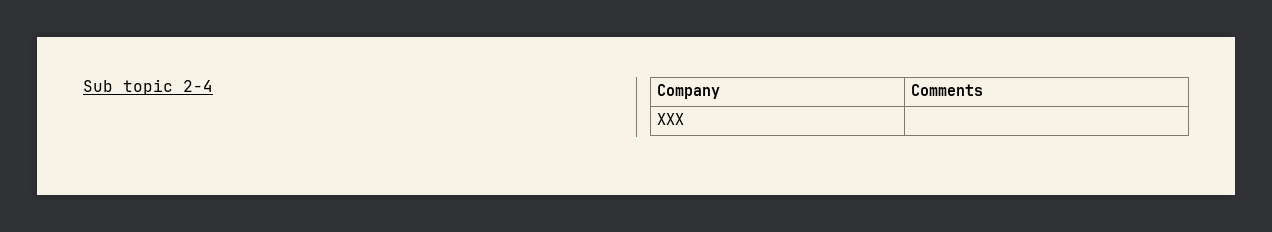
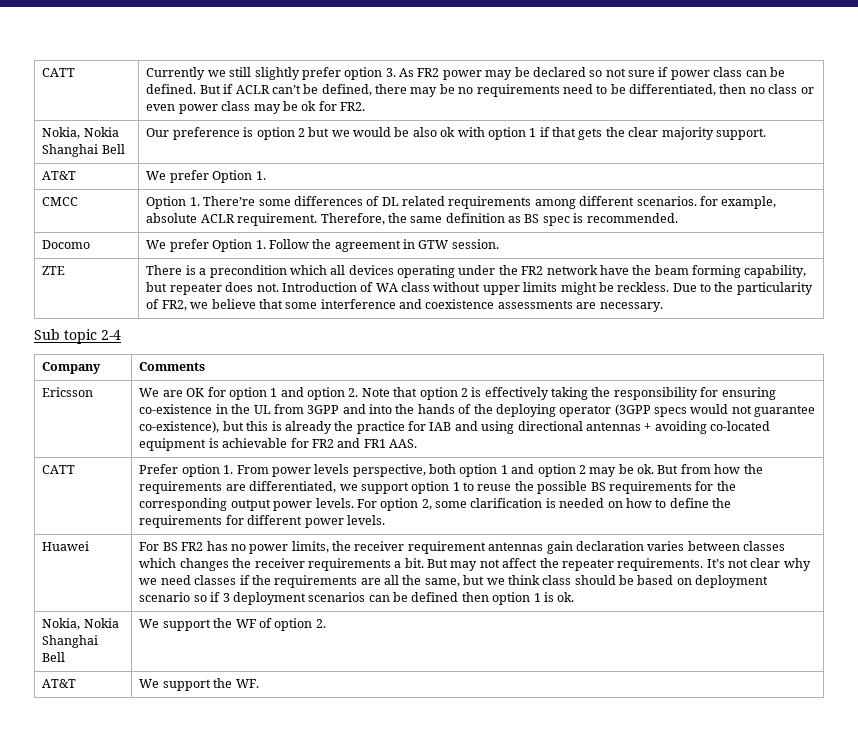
+ CATT | Currently we still slightly prefer option 3. As FR2 power may be declared so not sure if power class can be defined. But if ACLR can’t be defined, there may be no requirements need to be differentiated, then no class or even power class may be ok for FR2.
+ Nokia, Nokia Shanghai Bell | Our preference is option 2 but we would be also ok with option 1 if that gets the clear majority support.
+ AT&T | We prefer Option 1.
+ CMCC | Option 1. There’re some differences of DL related requirements among different scenarios. for example, absolute ACLR requirement. Therefore, the same definition as BS spec is recommended.
+ Docomo | We prefer Option 1. Follow the agreement in GTW session.
+ ZTE | There is a precondition which all devices operating under the FR2 network have the beam forming capability, but repeater does not. Introduction of WA class without upper limits might be reckless. Due to the particularity of FR2, we believe that some interference and coexistence assessments are necessary.
- XXX
+ Ericsson | We are OK for option 1 and option 2. Note that option 2 is effectively taking the responsibility for ensuring co-existence in the UL from 3GPP and into the hands of the deploying operator (3GPP specs would not guarantee co-existence), but this is already the practice for IAB and using directional antennas + avoiding co-located equipment is achievable for FR2 and FR1 AAS.
+ CATT | Prefer option 1. From power levels perspective, both option 1 and option 2 may be ok. But from how the requirements are differentiated, we support option 1 to reuse the possible BS requirements for the corresponding output power levels. For option 2, some clarification is needed on how to define the requirements for different power levels.
+ Huawei | For BS FR2 has no power limits, the receiver requirement antennas gain declaration varies between classes which changes the receiver requirements a bit. But may not affect the repeater requirements. It’s not clear why we need classes if the requirements are all the same, but we think class should be based on deployment scenario so if 3 deployment scenarios can be defined then option 1 is ok.
+ Nokia, Nokia Shanghai Bell | We support the WF of option 2.
+ AT&T | We support the WF.

